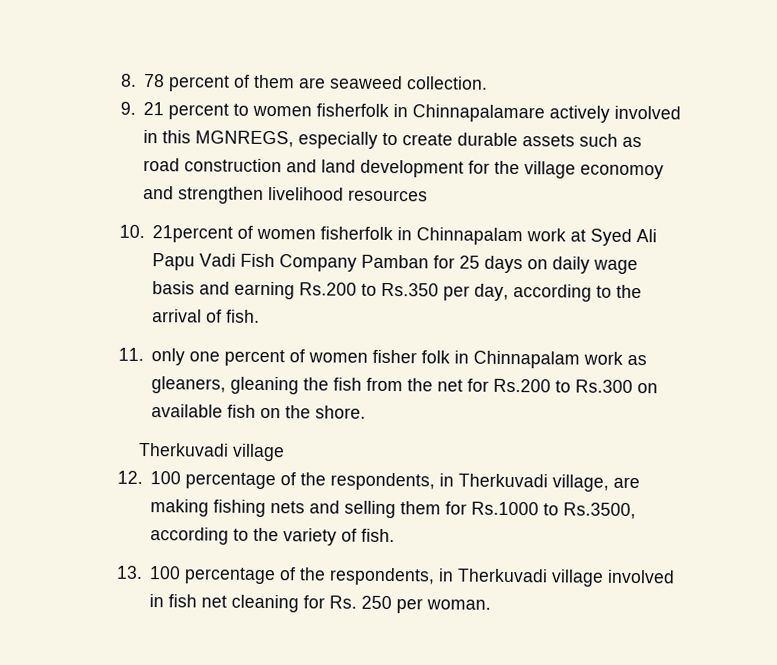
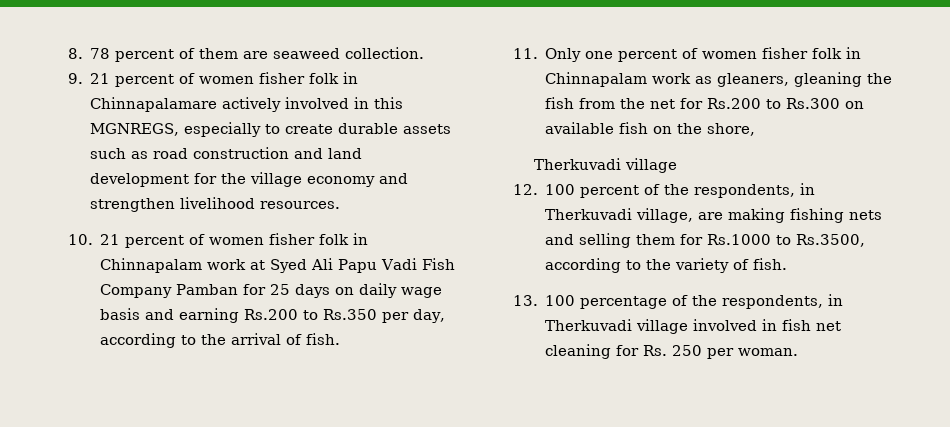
- 9. 21 percent to women fisherfolk in Chinnapalamare actively involved in this MGNREGS, especially to create durable assets such as road construction and land development for the village economoy and strengthen livelihood resources
+ 9. 21 percent of women fisher folk in Chinnapalamare actively involved in this MGNREGS, especially to create durable assets such as road construction and land development for the village economy and strengthen livelihood resources.
- 10. 21percent of women fisherfolk in Chinnapalam work at Syed Ali Papu Vadi Fish Company Pamban for 25 days on daily wage basis and earning Rs.200 to Rs.350 per day, according to the arrival of fish.
+ 10. 21 percent of women fisher folk in Chinnapalam work at Syed Ali Papu Vadi Fish Company Pamban for 25 days on daily wage basis and earning Rs.200 to Rs.350 per day, according to the arrival of fish.
- 11. only one percent of women fisher folk in Chinnapalam work as gleaners, gleaning the fish from the net for Rs.200 to Rs.300 on available fish on the shore.
+ 11. Only one percent of women fisher folk in Chinnapalam work as gleaners, gleaning the fish from the net for Rs.200 to Rs.300 on available fish on the shore,
- 12. 100 percentage of the respondents, in Therkuvadi village, are making fishing nets and selling them for Rs.1000 to Rs.3500, according to the variety of fish.
+ 12. 100 percent of the respondents, in Therkuvadi village, are making fishing nets and selling them for Rs.1000 to Rs.3500, according to the variety of fish.

